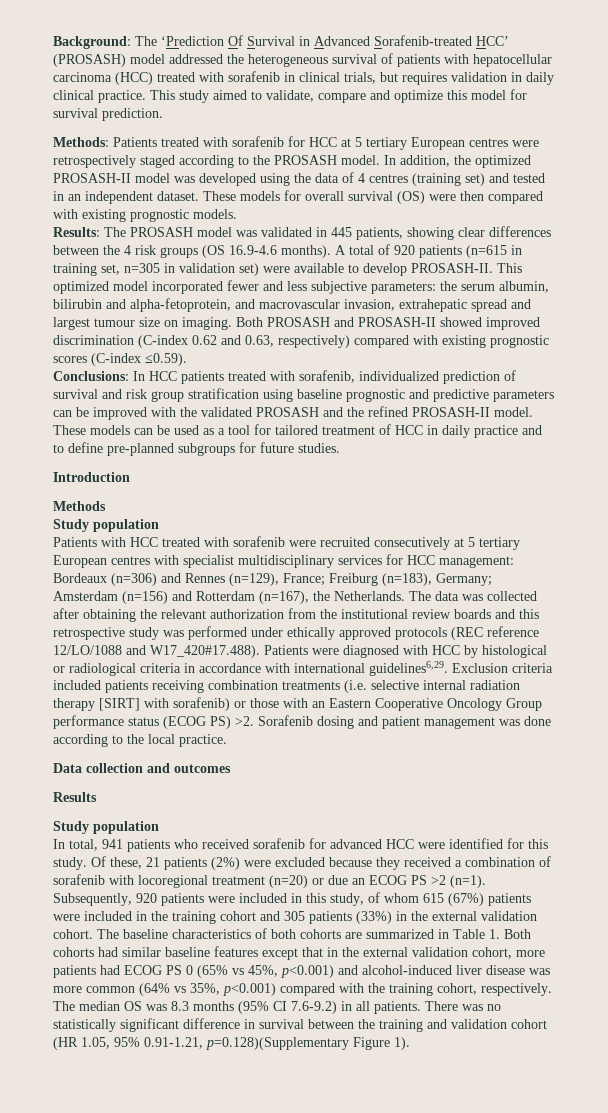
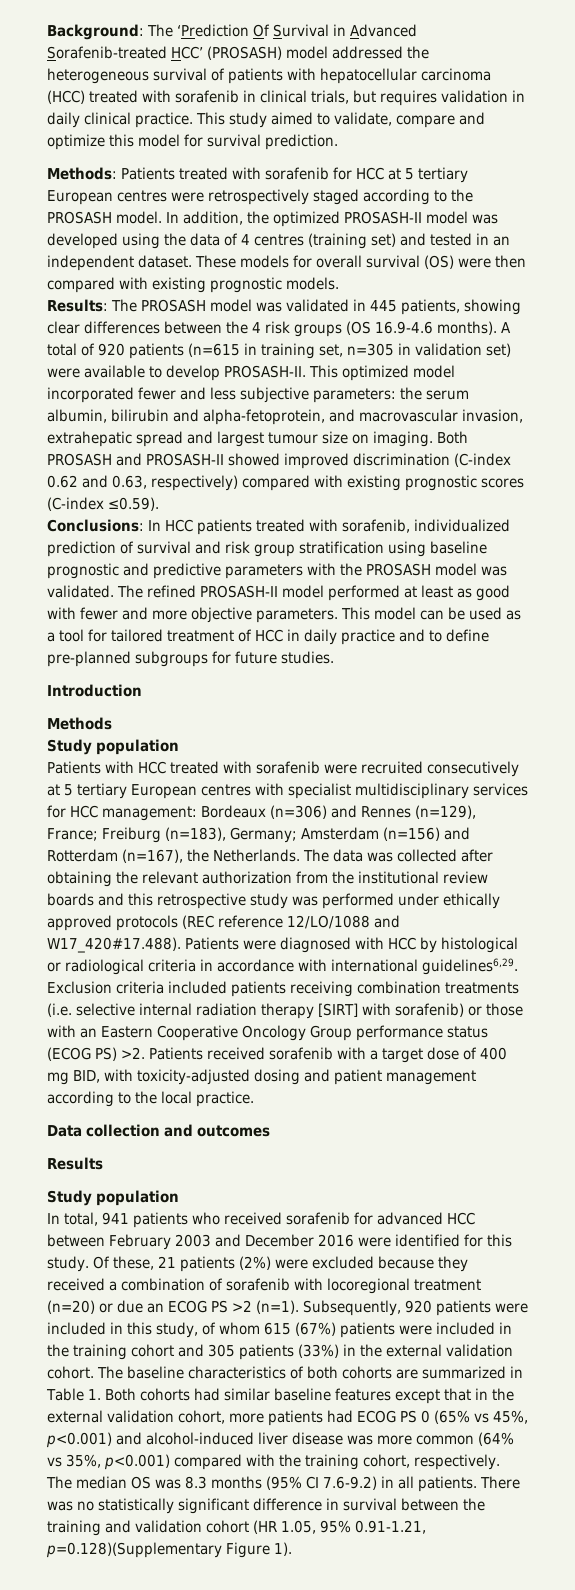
- Conclusions: In HCC patients treated with sorafenib, individualized prediction of survival and risk group stratification using baseline prognostic and predictive parameters can be improved with the validated PROSASH and the refined PROSASH-II model. These models can be used as a tool for tailored treatment of HCC in daily practice and to define pre-planned subgroups for future studies.
+ Conclusions: In HCC patients treated with sorafenib, individualized prediction of survival and risk group stratification using baseline prognostic and predictive parameters with the PROSASH model was validated. The refined PROSASH-II model performed at least as good with fewer and more objective parameters. This model can be used as a tool for tailored treatment of HCC in daily practice and to define pre-planned subgroups for future studies.
- Sorafenib dosing and patient management was done according to the local practice.
+ Patients received sorafenib with a target dose of 400 mg BID, with toxicity-adjusted dosing and patient management according to the local practice.
- In total, 941 patients who received sorafenib for advanced HCC were identified for this study.
+ In total, 941 patients who received sorafenib for advanced HCC between February 2003 and December 2016 were identified for this study.

